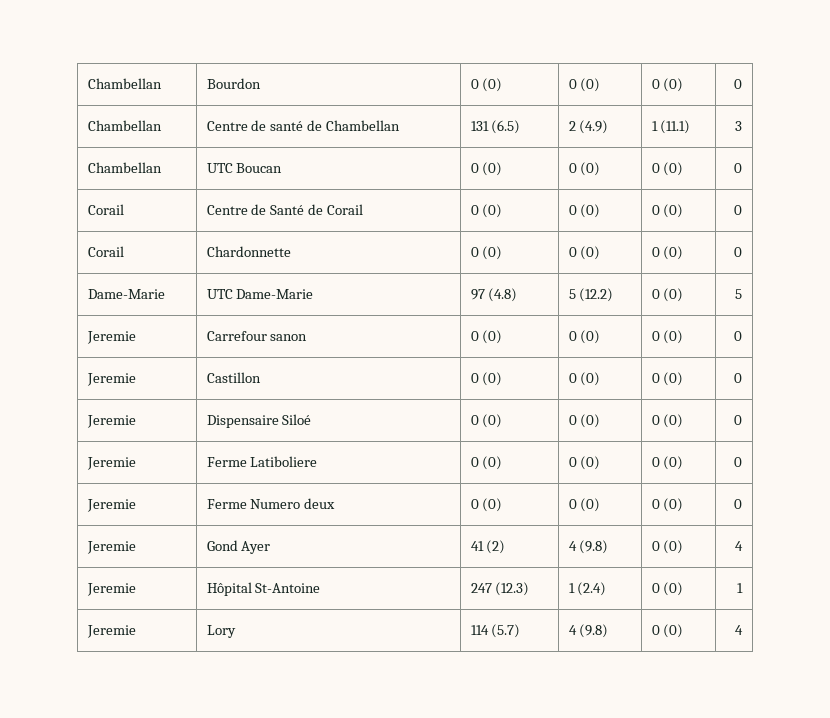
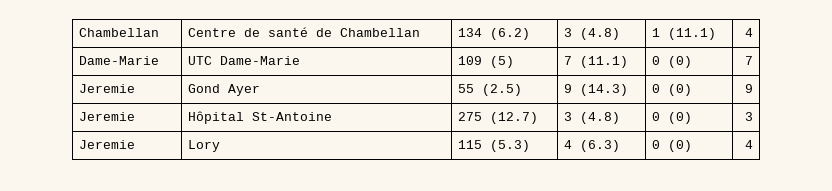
- Chambellan | Bourdon | 0 (0) | 0 (0) | 0 (0) | 0
- Chambellan | Centre de santé de Chambellan | 131 (6.5) | 2 (4.9) | 1 (11.1) | 3
- Chambellan | UTC Boucan | 0 (0) | 0 (0) | 0 (0) | 0
- Corail | Centre de Santé de Corail | 0 (0) | 0 (0) | 0 (0) | 0
- Corail | Chardonnette | 0 (0) | 0 (0) | 0 (0) | 0
- Dame-Marie | UTC Dame-Marie | 97 (4.8) | 5 (12.2) | 0 (0) | 5
- Jeremie | Carrefour sanon | 0 (0) | 0 (0) | 0 (0) | 0
- Jeremie | Castillon | 0 (0) | 0 (0) | 0 (0) | 0
- Jeremie | Dispensaire Siloé | 0 (0) | 0 (0) | 0 (0) | 0
- Jeremie | Ferme Latiboliere | 0 (0) | 0 (0) | 0 (0) | 0
- Jeremie | Ferme Numero deux | 0 (0) | 0 (0) | 0 (0) | 0
+ Chambellan | Centre de santé de Chambellan | 134 (6.2) | 3 (4.8) | 1 (11.1) | 4
+ Dame-Marie | UTC Dame-Marie | 109 (5) | 7 (11.1) | 0 (0) | 7
- Jeremie | Gond Ayer | 41 (2) | 4 (9.8) | 0 (0) | 4
+ Jeremie | Gond Ayer | 55 (2.5) | 9 (14.3) | 0 (0) | 9
- Jeremie | Hôpital St-Antoine | 247 (12.3) | 1 (2.4) | 0 (0) | 1
+ Jeremie | Hôpital St-Antoine | 275 (12.7) | 3 (4.8) | 0 (0) | 3
- Jeremie | Lory | 114 (5.7) | 4 (9.8) | 0 (0) | 4
+ Jeremie | Lory | 115 (5.3) | 4 (6.3) | 0 (0) | 4

